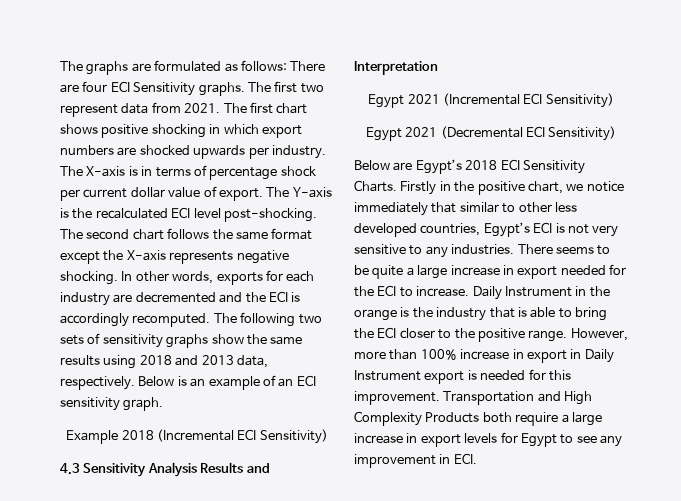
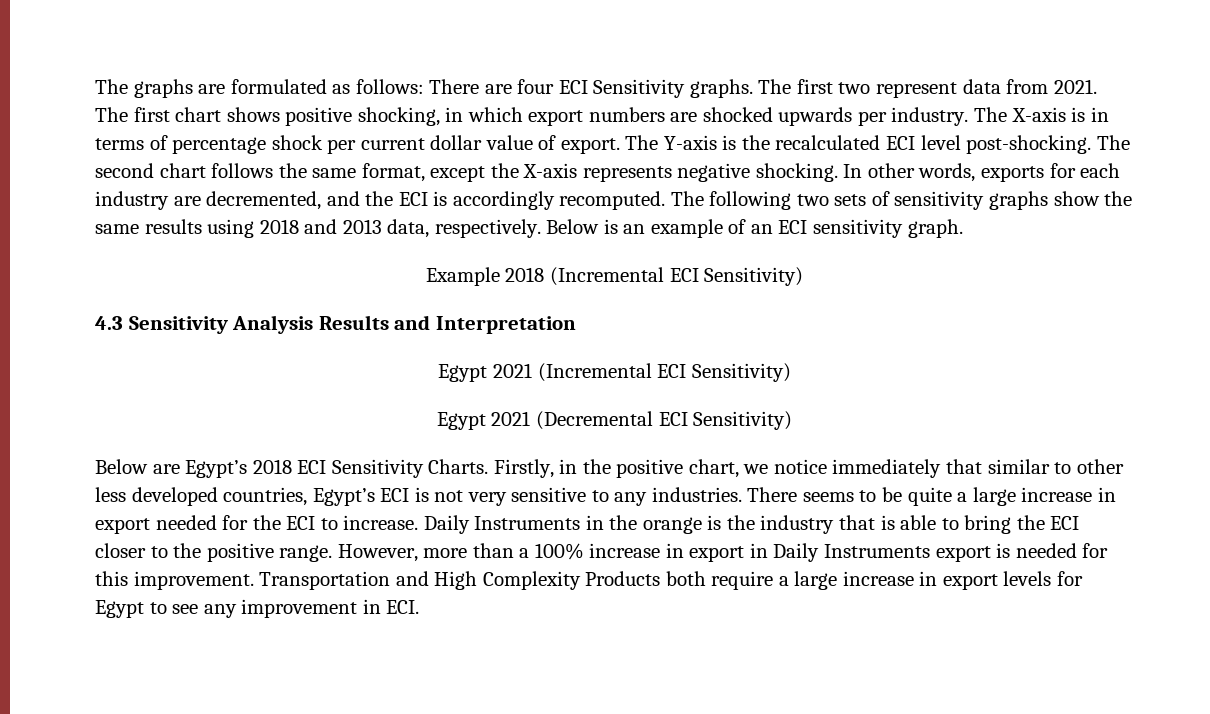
- The first chart shows positive shocking in which export numbers are shocked upwards per industry.
+ The first chart shows positive shocking, in which export numbers are shocked upwards per industry.
- The second chart follows the same format except the X-axis represents negative shocking.
+ The second chart follows the same format, except the X-axis represents negative shocking.
- In other words, exports for each industry are decremented and the ECI is accordingly recomputed.
+ In other words, exports for each industry are decremented, and the ECI is accordingly recomputed.
- Firstly in the positive chart, we notice immediately that similar to other less developed countries, Egypt’s ECI is not very sensitive to any industries.
+ Firstly, in the positive chart, we notice immediately that similar to other less developed countries, Egypt’s ECI is not very sensitive to any industries.
- Daily Instrument in the orange is the industry that is able to bring the ECI closer to the positive range.
+ Daily Instruments in the orange is the industry that is able to bring the ECI closer to the positive range.
- However, more than 100% increase in export in Daily Instrument export is needed for this improvement.
+ However, more than a 100% increase in export in Daily Instruments export is needed for this improvement.

